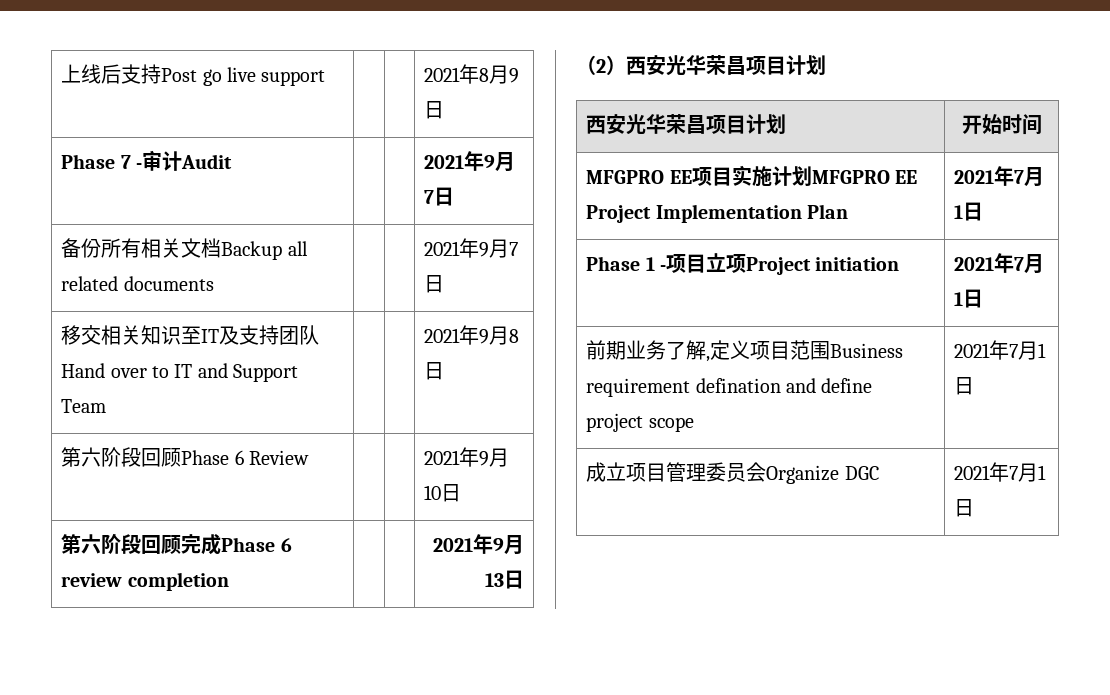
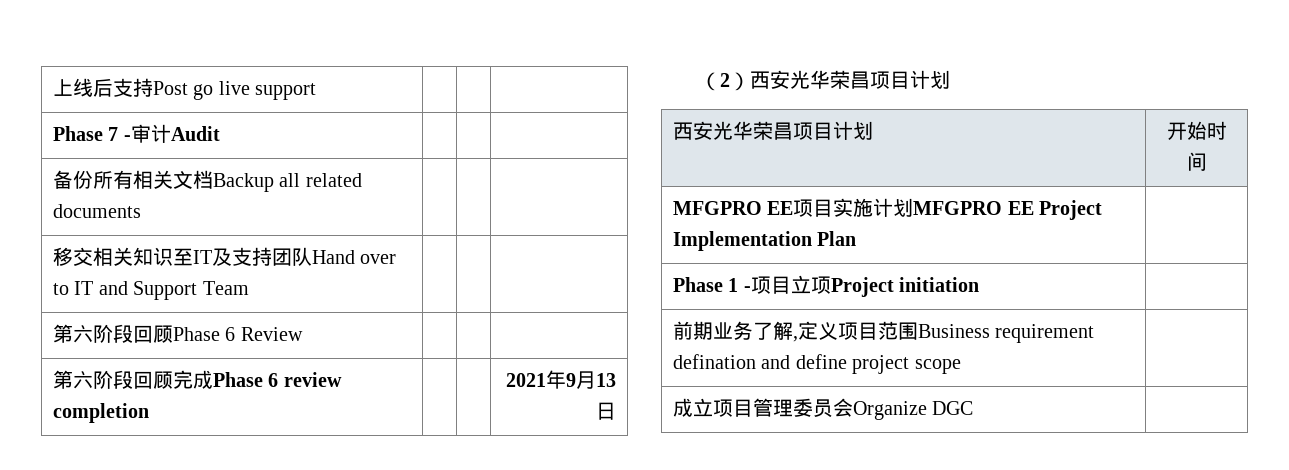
- 上线后支持Post go live support | | | 2021年8月9日
+ 上线后支持Post go live support | | |
- Phase 7 -审计Audit | | | 2021年9月7日
+ Phase 7 -审计Audit | | |
- 备份所有相关文档Backup all related documents | | | 2021年9月7日
+ 备份所有相关文档Backup all related documents | | |
- 移交相关知识至IT及支持团队Hand over to IT and Support Team | | | 2021年9月8日
+ 移交相关知识至IT及支持团队Hand over to IT and Support Team | | |
- 第六阶段回顾Phase 6 Review | | | 2021年9月10日
+ 第六阶段回顾Phase 6 Review | | |
- MFGPRO EE项目实施计划MFGPRO EE Project Implementation Plan | 2021年7月1日
+ MFGPRO EE项目实施计划MFGPRO EE Project Implementation Plan |
- Phase 1 -项目立项Project initiation | 2021年7月1日
+ Phase 1 -项目立项Project initiation |
- 前期业务了解,定义项目范围Business requirement defination and define project scope | 2021年7月1日
+ 前期业务了解,定义项目范围Business requirement defination and define project scope |
- 成立项目管理委员会Organize DGC | 2021年7月1日
+ 成立项目管理委员会Organize DGC |

